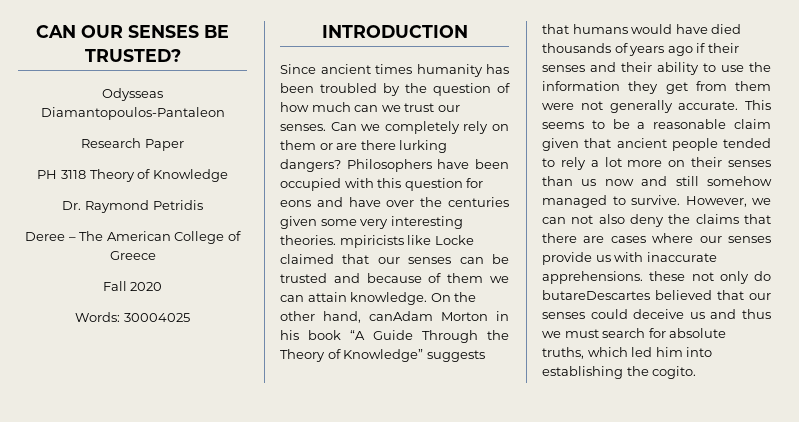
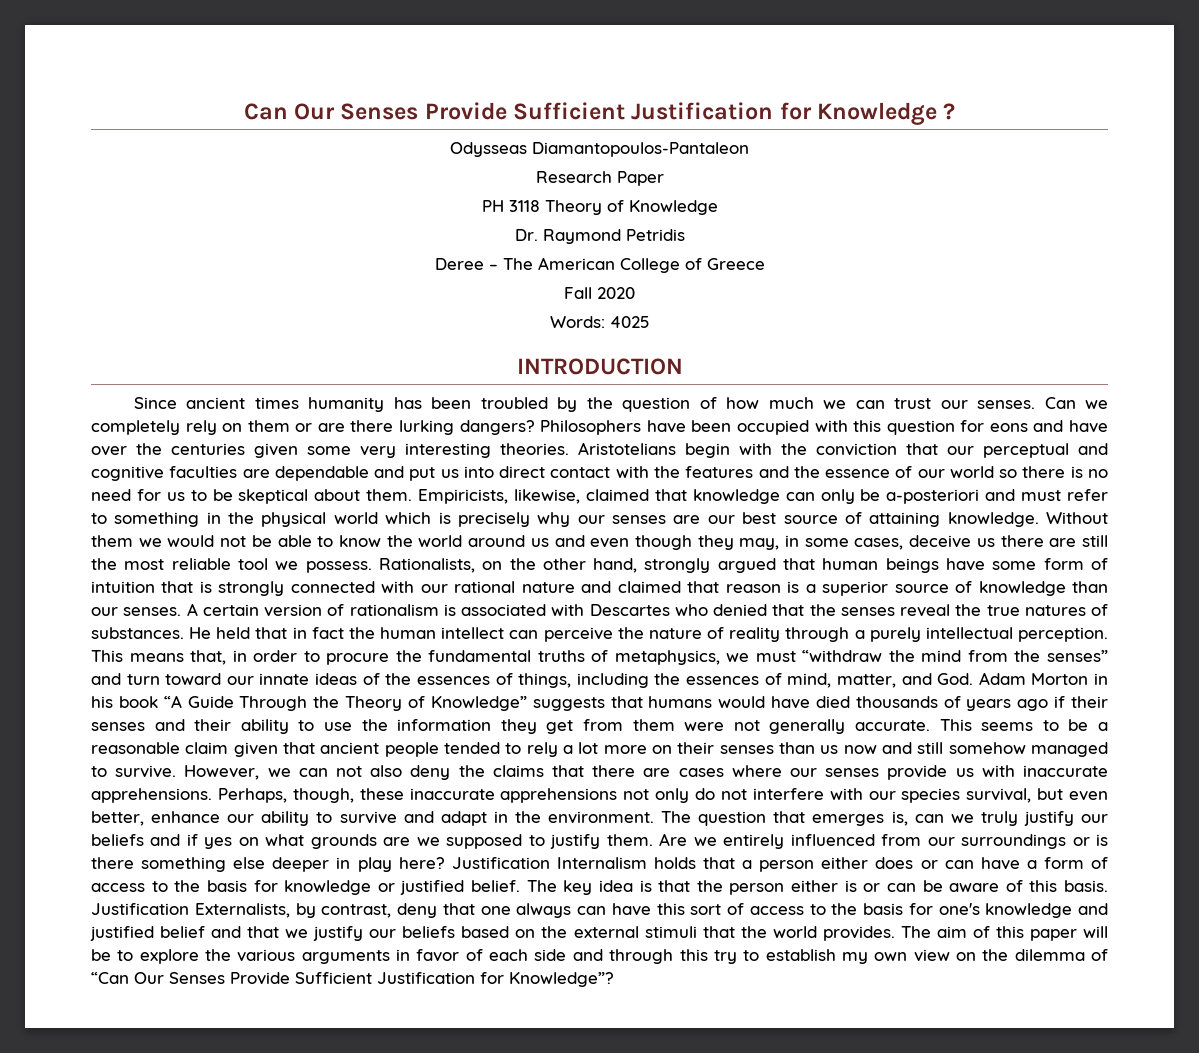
- CAN OUR SENSES BE TRUSTED?
+ Can Our Senses Provide Sufficient Justification for Knowledge ?
- Words: 30004025
+ Words: 4025
- Since ancient times humanity has been troubled by the question of how much can we trust our senses.
+ Since ancient times humanity has been troubled by the question of how much we can trust our senses.
- Philosophers have been occupied with this question for eons and have over the centuries given some very interesting theories. mpiricists like Locke claimed that our senses can be trusted and because of them we can attain knowledge. On the other hand, canAdam Morton in his book “A Guide Through the Theory of Knowledge” suggests that humans would have died thousands of years ago if their senses and their ability to use the information they get from them were not generally accurate.
+ Philosophers have been occupied with this question for eons and have over the centuries given some very interesting theories. Aristotelians begin with the conviction that our perceptual and cognitive faculties are dependable and put us into direct contact with the features and the essence of our world so there is no need for us to be skeptical about them. Empiricists, likewise, claimed that knowledge can only be a-posteriori and must refer to something in the physical world which is precisely why our senses are our best source of attaining knowledge. Without them we would not be able to know the world around us and even though they may, in some cases, deceive us there are still the most reliable tool we possess. Rationalists, on the other hand, strongly argued that human beings have some form of intuition that is strongly connected with our rational nature and claimed that reason is a superior source of knowledge than our senses. A certain version of rationalism is associated with Descartes who denied that the senses reveal the true natures of substances. He held that in fact the human intellect can perceive the nature of reality through a purely intellectual perception. This means that, in order to procure the fundamental truths of metaphysics, we must “withdraw the mind from the senses” and turn toward our innate ideas of the essences of things, including the essences of mind, matter, and God. Adam Morton in his book “A Guide Through the Theory of Knowledge” suggests that humans would have died thousands of years ago if their senses and their ability to use the information they get from them were not generally accurate.
- However, we can not also deny the claims that there are cases where our senses provide us with inaccurate apprehensions. these not only do butareDescartes believed that our senses could deceive us and thus we must search for absolute truths, which led him into establishing the cogito.
+ However, we can not also deny the claims that there are cases where our senses provide us with inaccurate apprehensions. Perhaps, though, these inaccurate apprehensions not only do not interfere with our species survival, but even better, enhance our ability to survive and adapt in the environment. The question that emerges is, can we truly justify our beliefs and if yes on what grounds are we supposed to justify them. Are we entirely influenced from our surroundings or is there something else deeper in play here? Justification Internalism holds that a person either does or can have a form of access to the basis for knowledge or justified belief. The key idea is that the person either is or can be aware of this basis. Justification Externalists, by contrast, deny that one always can have this sort of access to the basis for one's knowledge and justified belief and that we justify our beliefs based on the external stimuli that the world provides. The aim of this paper will be to explore the various arguments in favor of each side and through this try to establish my own view on the dilemma of “Can Our Senses Provide Sufficient Justification for Knowledge”?

